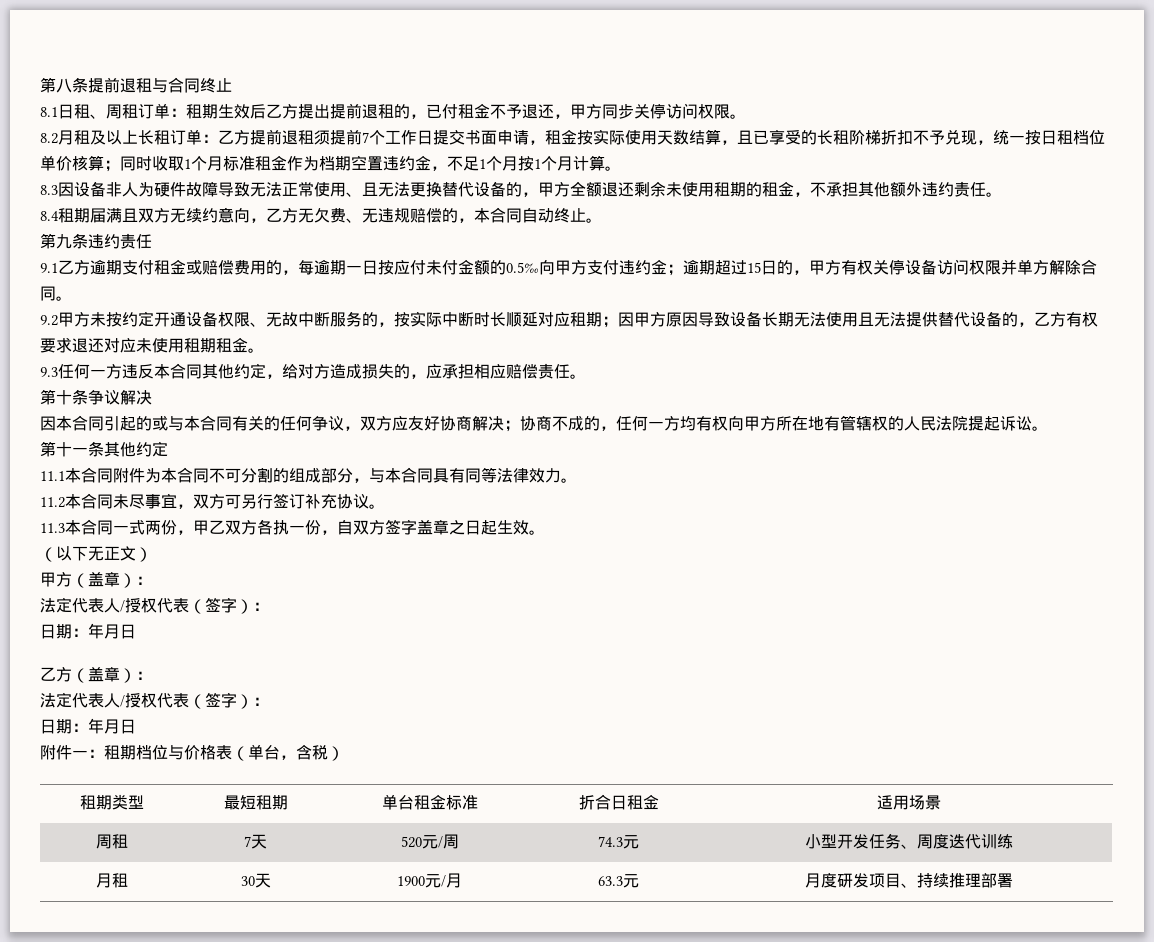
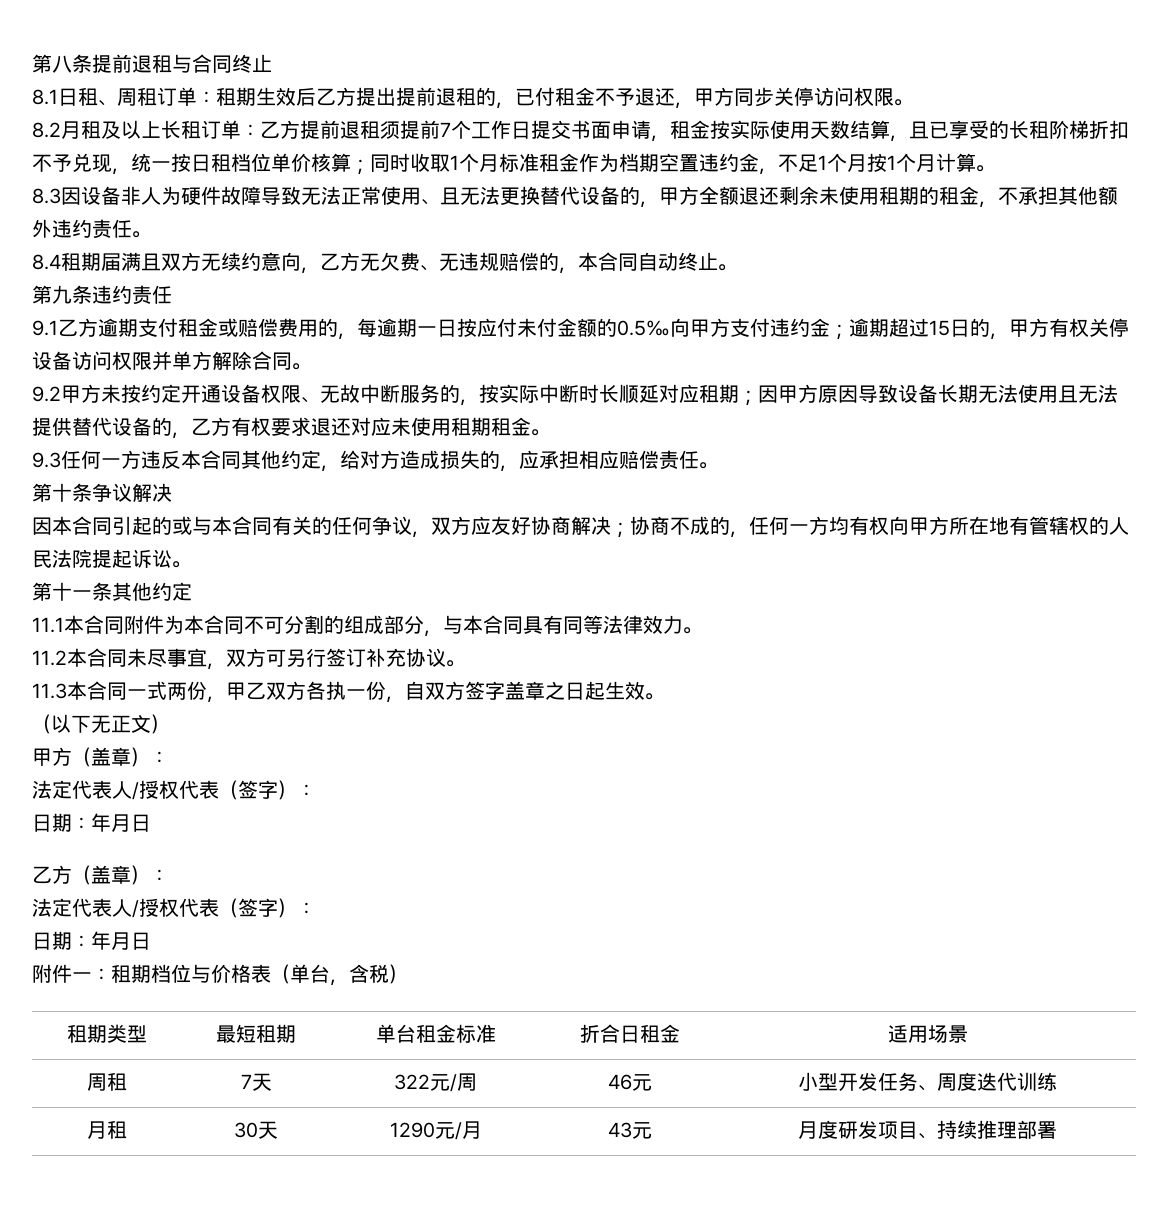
- 周租 | 7天 | 520元/周 | 74.3元 | 小型开发任务、周度迭代训练
+ 周租 | 7天 | 322元/周 | 46元 | 小型开发任务、周度迭代训练
- 月租 | 30天 | 1900元/月 | 63.3元 | 月度研发项目、持续推理部署
+ 月租 | 30天 | 1290元/月 | 43元 | 月度研发项目、持续推理部署

